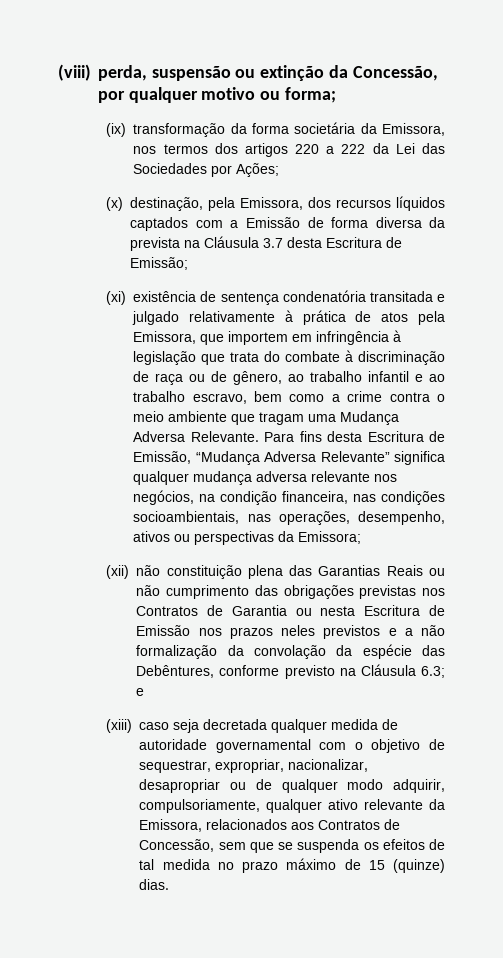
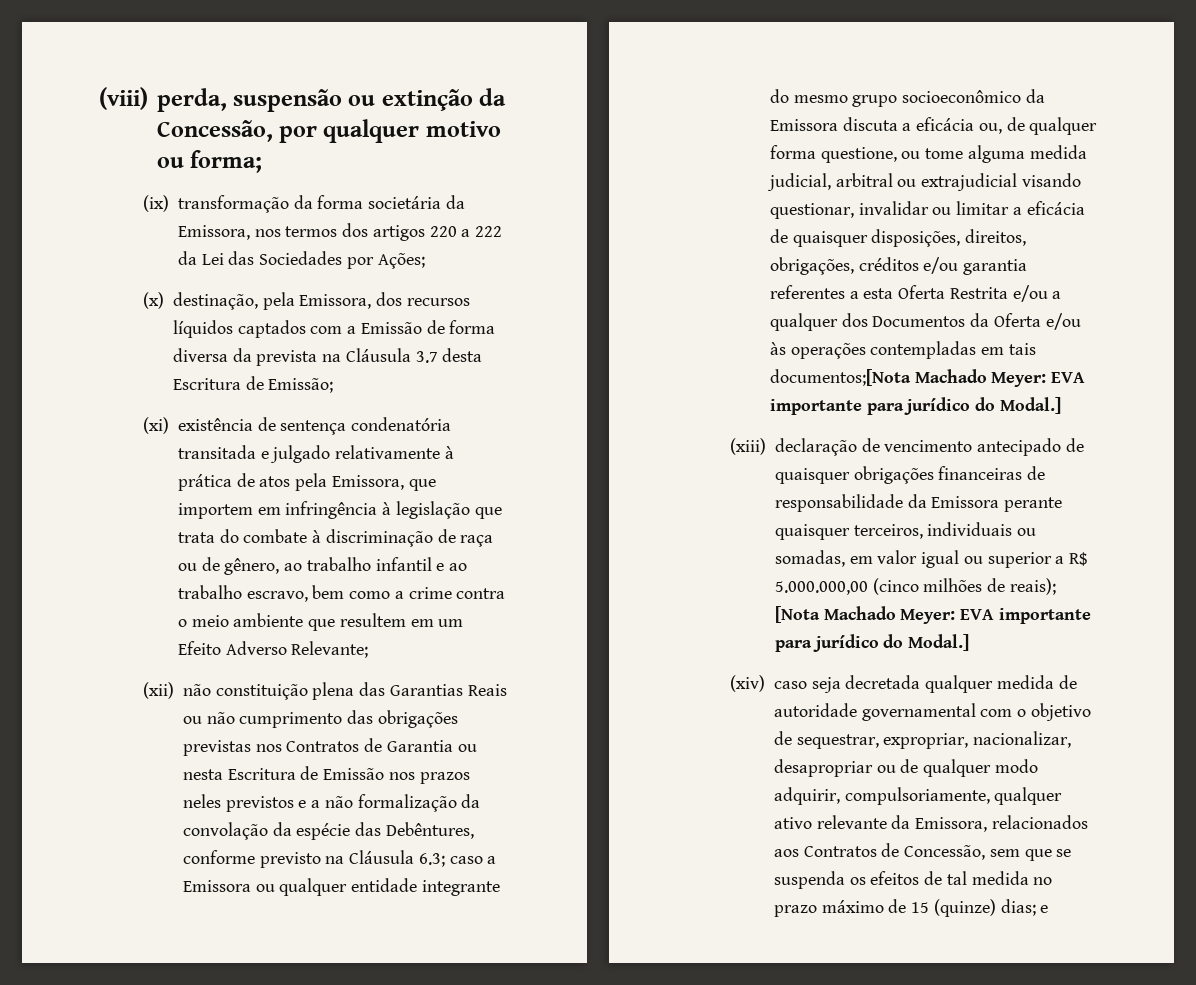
- (xi) existência de sentença condenatória transitada e julgado relativamente à prática de atos pela Emissora, que importem em infringência à legislação que trata do combate à discriminação de raça ou de gênero, ao trabalho infantil e ao trabalho escravo, bem como a crime contra o meio ambiente que tragam uma Mudança Adversa Relevante. Para fins desta Escritura de Emissão, “Mudança Adversa Relevante” significa qualquer mudança adversa relevante nos negócios, na condição financeira, nas condições socioambientais, nas operações, desempenho, ativos ou perspectivas da Emissora;
+ (xi) existência de sentença condenatória transitada e julgado relativamente à prática de atos pela Emissora, que importem em infringência à legislação que trata do combate à discriminação de raça ou de gênero, ao trabalho infantil e ao trabalho escravo, bem como a crime contra o meio ambiente que resultem em um Efeito Adverso Relevante;
- (xii) não constituição plena das Garantias Reais ou não cumprimento das obrigações previstas nos Contratos de Garantia ou nesta Escritura de Emissão nos prazos neles previstos e a não formalização da convolação da espécie das Debêntures, conforme previsto na Cláusula 6.3; e
- (xiii) caso seja decretada qualquer medida de autoridade governamental com o objetivo de sequestrar, expropriar, nacionalizar, desapropriar ou de qualquer modo adquirir, compulsoriamente, qualquer ativo relevante da Emissora, relacionados aos Contratos de Concessão, sem que se suspenda os efeitos de tal medida no prazo máximo de 15 (quinze) dias.
+ (xii) não constituição plena das Garantias Reais ou não cumprimento das obrigações previstas nos Contratos de Garantia ou nesta Escritura de Emissão nos prazos neles previstos e a não formalização da convolação da espécie das Debêntures, conforme previsto na Cláusula 6.3; caso a Emissora ou qualquer entidade integrante do mesmo grupo socioeconômico da Emissora discuta a eficácia ou, de qualquer forma questione, ou tome alguma medida judicial, arbitral ou extrajudicial visando questionar, invalidar ou limitar a eficácia de quaisquer disposições, direitos, obrigações, créditos e/ou garantia referentes a esta Oferta Restrita e/ou a qualquer dos Documentos da Oferta e/ou às operações contempladas em tais documentos;[Nota Machado Meyer: EVA importante para jurídico do Modal.]
+ (xiii) declaração de vencimento antecipado de quaisquer obrigações financeiras de responsabilidade da Emissora perante quaisquer terceiros, individuais ou somadas, em valor igual ou superior a R$ 5.000.000,00 (cinco milhões de reais); [Nota Machado Meyer: EVA importante para jurídico do Modal.]
+ (xiv) caso seja decretada qualquer medida de autoridade governamental com o objetivo de sequestrar, expropriar, nacionalizar, desapropriar ou de qualquer modo adquirir, compulsoriamente, qualquer ativo relevante da Emissora, relacionados aos Contratos de Concessão, sem que se suspenda os efeitos de tal medida no prazo máximo de 15 (quinze) dias; e

